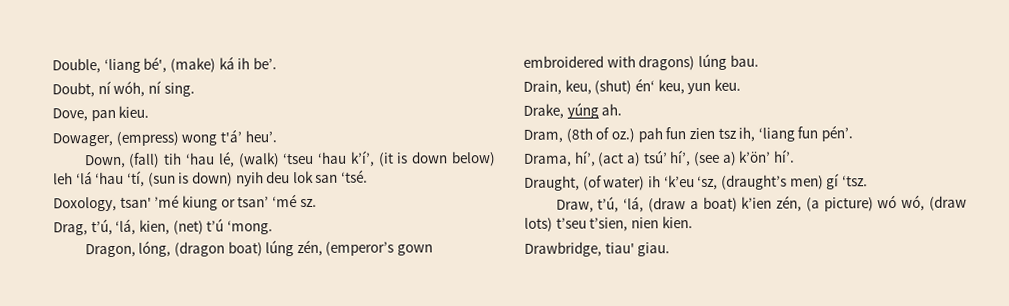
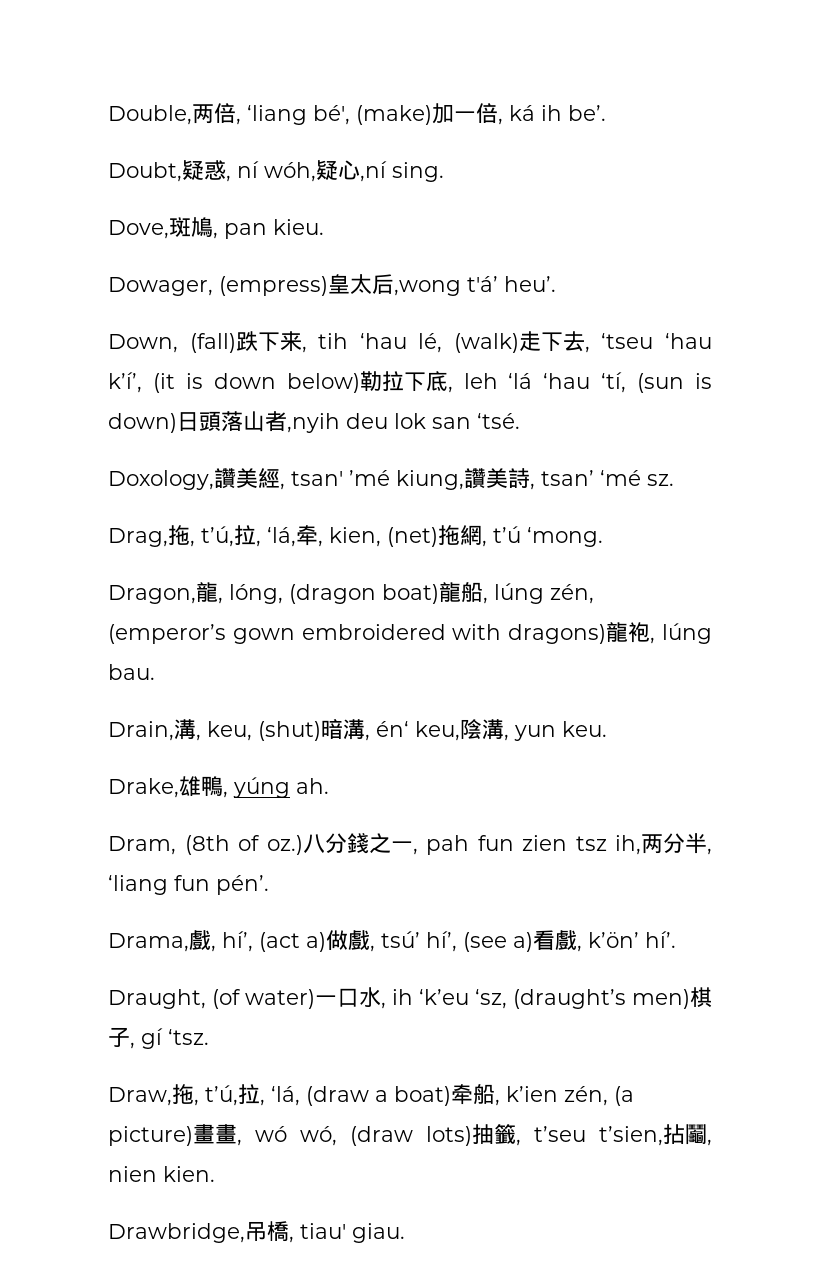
- Double, ‘liang bé', (make) ká ih be’.
+ Double,两倍, ‘liang bé', (make)加一倍, ká ih be’.
- Doubt, ní wóh, ní sing.
+ Doubt,疑惑, ní wóh,疑心,ní sing.
- Dove, pan kieu.
+ Dove,斑鳩, pan kieu.
- Dowager, (empress) wong t'á’ heu’.
+ Dowager, (empress)皇太后,wong t'á’ heu’.
- Down, (fall) tih ‘hau lé, (walk) ‘tseu ‘hau k’í’, (it is down below) leh ‘lá ‘hau ‘tí, (sun is down) nyih deu lok san ‘tsé.
+ Down, (fall)跌下来, tih ‘hau lé, (walk)走下去, ‘tseu ‘hau k’í’, (it is down below)勒拉下底, leh ‘lá ‘hau ‘tí, (sun is down)日頭落山者,nyih deu lok san ‘tsé.
- Doxology, tsan' ’mé kiung or tsan’ ‘mé sz.
- Drag, t’ú, ‘lá, kien, (net) t’ú ‘mong.
+ Doxology,讚美經, tsan' ’mé kiung,讚美詩, tsan’ ‘mé sz.
+ Drag,拖, t’ú,拉, ‘lá,牵, kien, (net)拖網, t’ú ‘mong.
- Dragon, lóng, (dragon boat) lúng zén, (emperor’s gown embroidered with dragons) lúng bau.
+ Dragon,龍, lóng, (dragon boat)龍船, lúng zén, (emperor’s gown embroidered with dragons)龍袍, lúng bau.
- Drain, keu, (shut) én‘ keu, yun keu.
+ Drain,溝, keu, (shut)暗溝, én‘ keu,陰溝, yun keu.
- Drake, yúng ah.
+ Drake,雄鴨, yúng ah.
- Dram, (8th of oz.) pah fun zien tsz ih, ‘liang fun pén’.
+ Dram, (8th of oz.)八分錢之一, pah fun zien tsz ih,两分半, ‘liang fun pén’.
- Drama, hí’, (act a) tsú’ hí’, (see a) k’ön’ hí’.
+ Drama,戲, hí’, (act a)做戲, tsú’ hí’, (see a)看戲, k’ön’ hí’.
- Draught, (of water) ih ‘k’eu ‘sz, (draught’s men) gí ‘tsz.
+ Draught, (of water)一口水, ih ‘k’eu ‘sz, (draught’s men)棋子, gí ‘tsz.
- Draw, t’ú, ‘lá, (draw a boat) k’ien zén, (a picture) wó wó, (draw lots) t’seu t’sien, nien kien.
+ Draw,拖, t’ú,拉, ‘lá, (draw a boat)牵船, k’ien zén, (a picture)畫畫, wó wó, (draw lots)抽籤, t’seu t’sien,拈鬮, nien kien.
- Drawbridge, tiau' giau.
+ Drawbridge,吊橋, tiau' giau.

